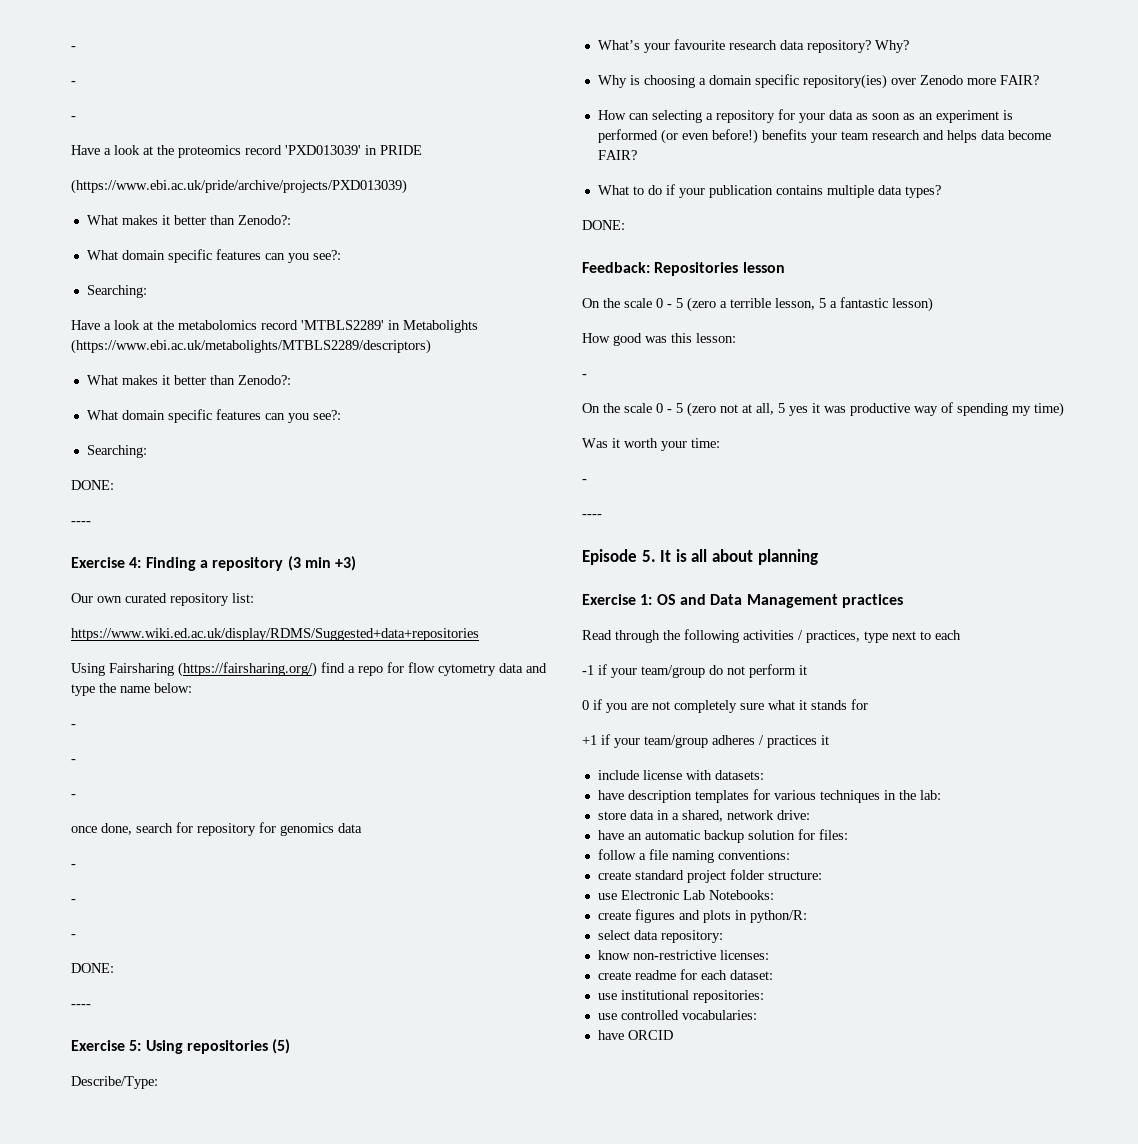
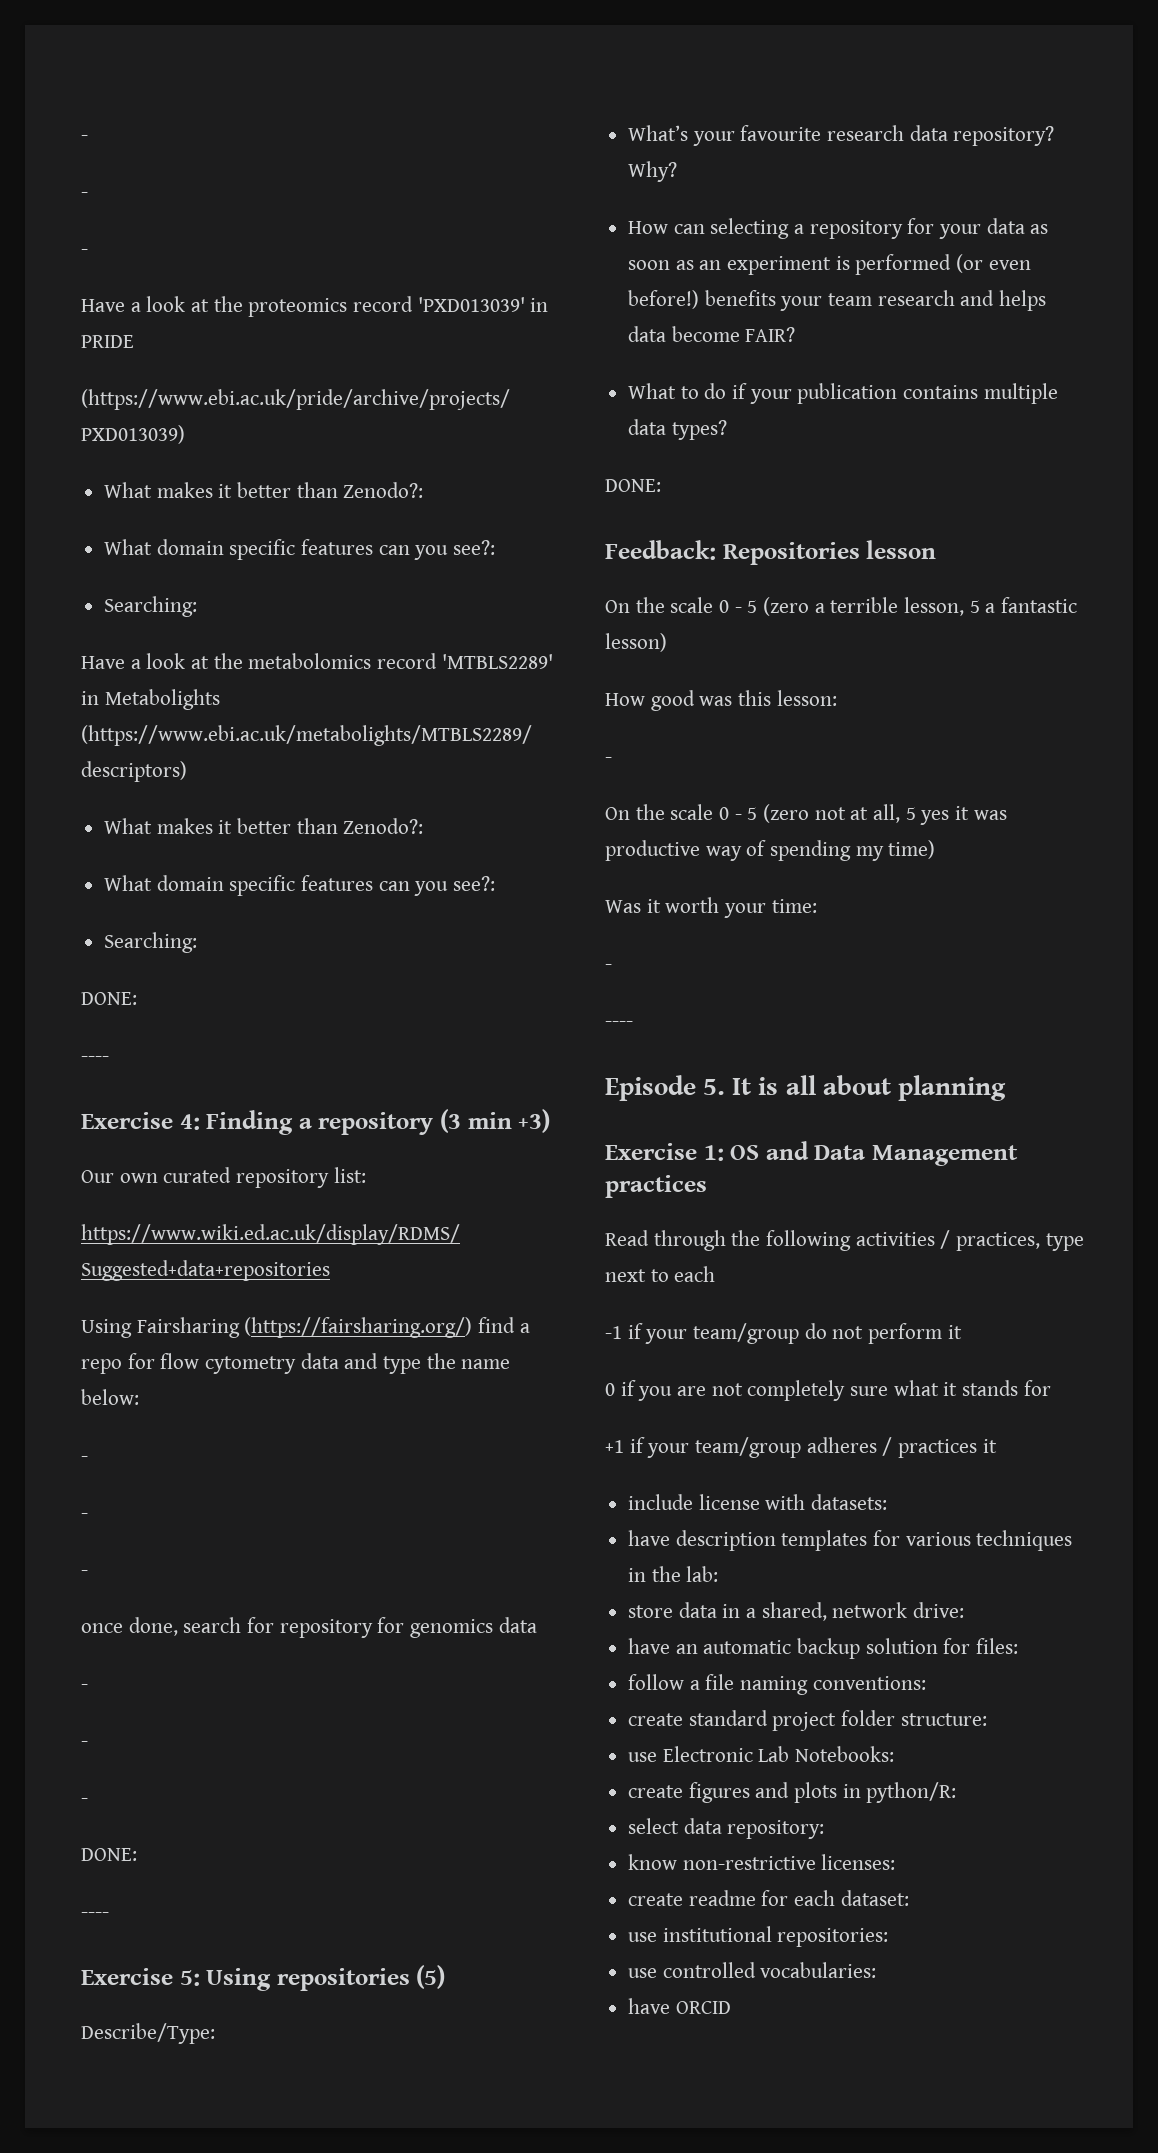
- Why is choosing a domain specific repository(ies) over Zenodo more FAIR?

